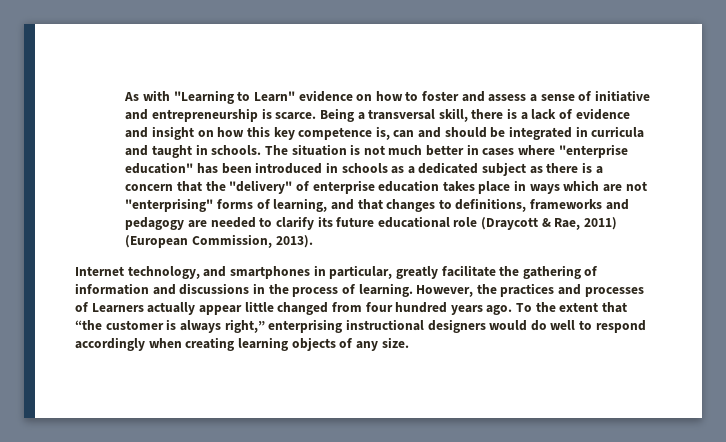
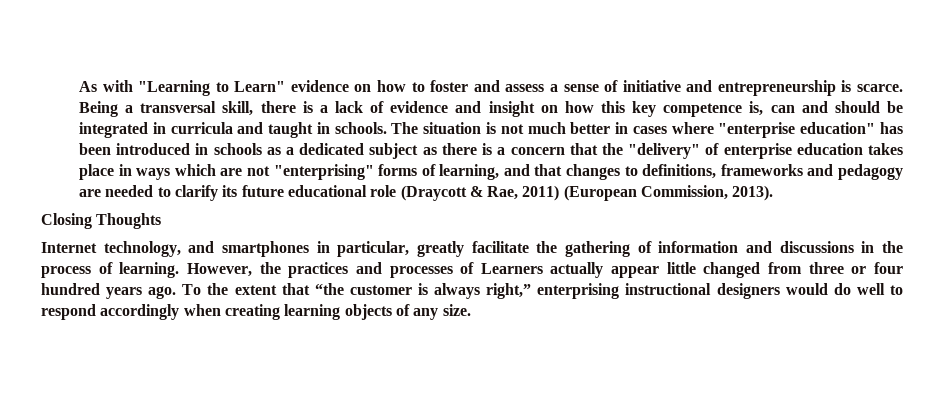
+ Closing Thoughts
- However, the practices and processes of Learners actually appear little changed from four hundred years ago.
+ However, the practices and processes of Learners actually appear little changed from three or four hundred years ago.

